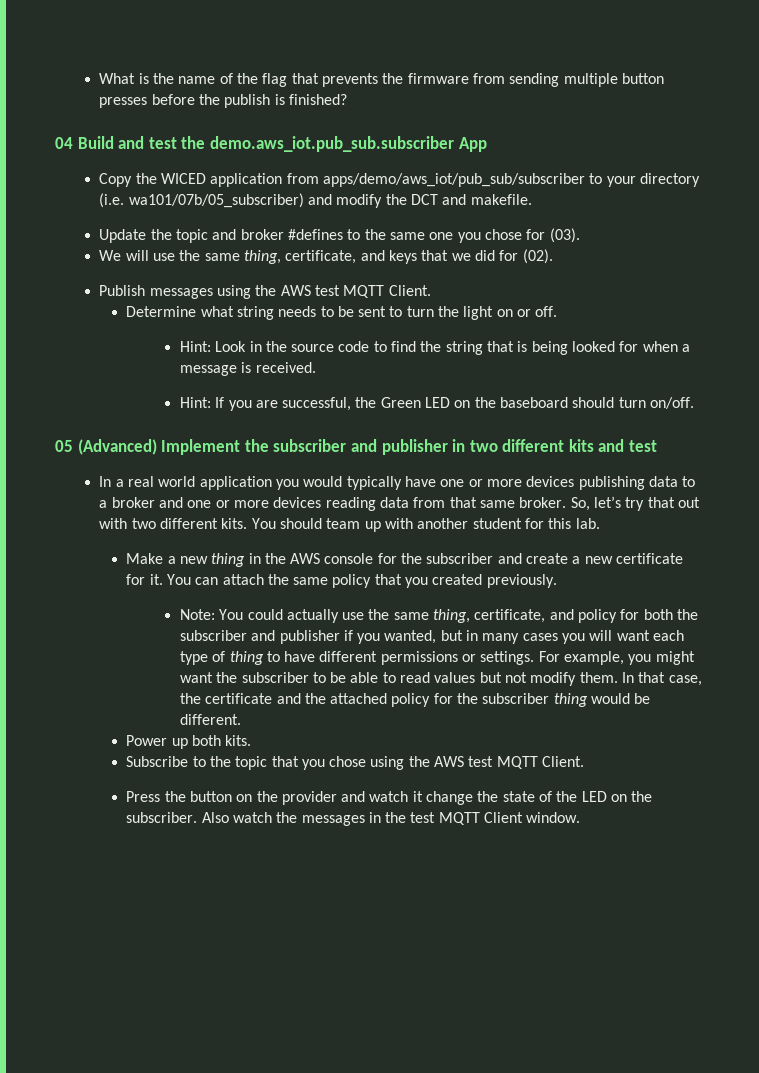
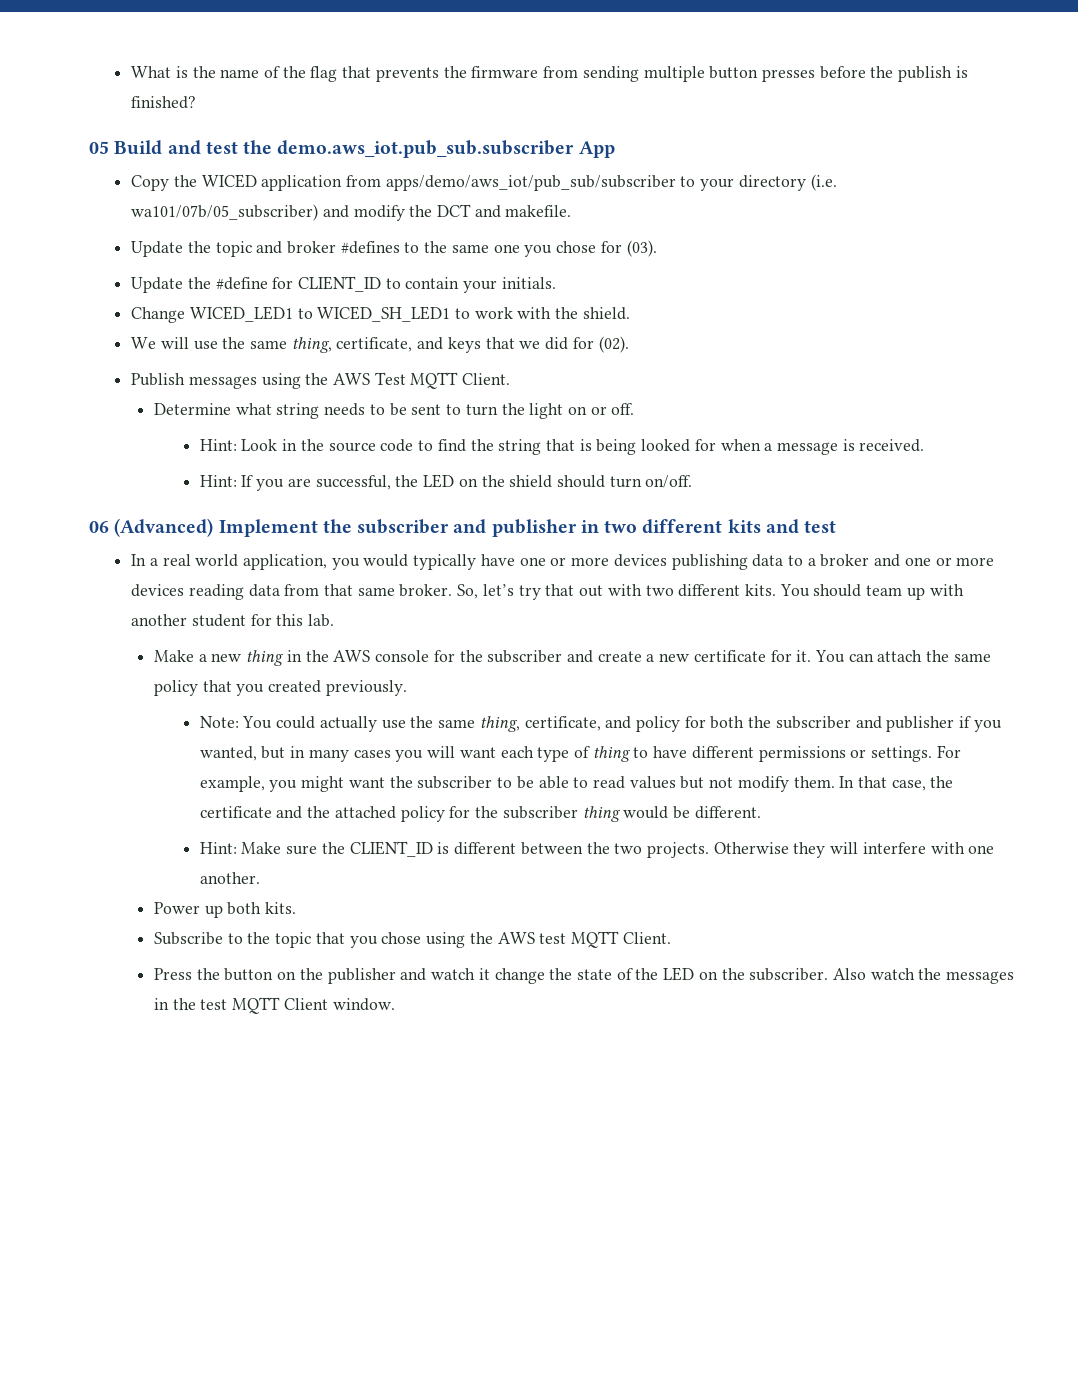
- 04 Build and test the demo.aws_iot.pub_sub.subscriber App
+ 05 Build and test the demo.aws_iot.pub_sub.subscriber App
+ Update the #define for CLIENT_ID to contain your initials.
+ Change WICED_LED1 to WICED_SH_LED1 to work with the shield.
- Publish messages using the AWS test MQTT Client.
+ Publish messages using the AWS Test MQTT Client.
- Hint: If you are successful, the Green LED on the baseboard should turn on/off.
+ Hint: If you are successful, the LED on the shield should turn on/off.
- 05 (Advanced) Implement the subscriber and publisher in two different kits and test
+ 06 (Advanced) Implement the subscriber and publisher in two different kits and test
- In a real world application you would typically have one or more devices publishing data to a broker and one or more devices reading data from that same broker.
+ In a real world application, you would typically have one or more devices publishing data to a broker and one or more devices reading data from that same broker.
+ Hint: Make sure the CLIENT_ID is different between the two projects. Otherwise they will interfere with one another.
- Press the button on the provider and watch it change the state of the LED on the subscriber.
+ Press the button on the publisher and watch it change the state of the LED on the subscriber.

